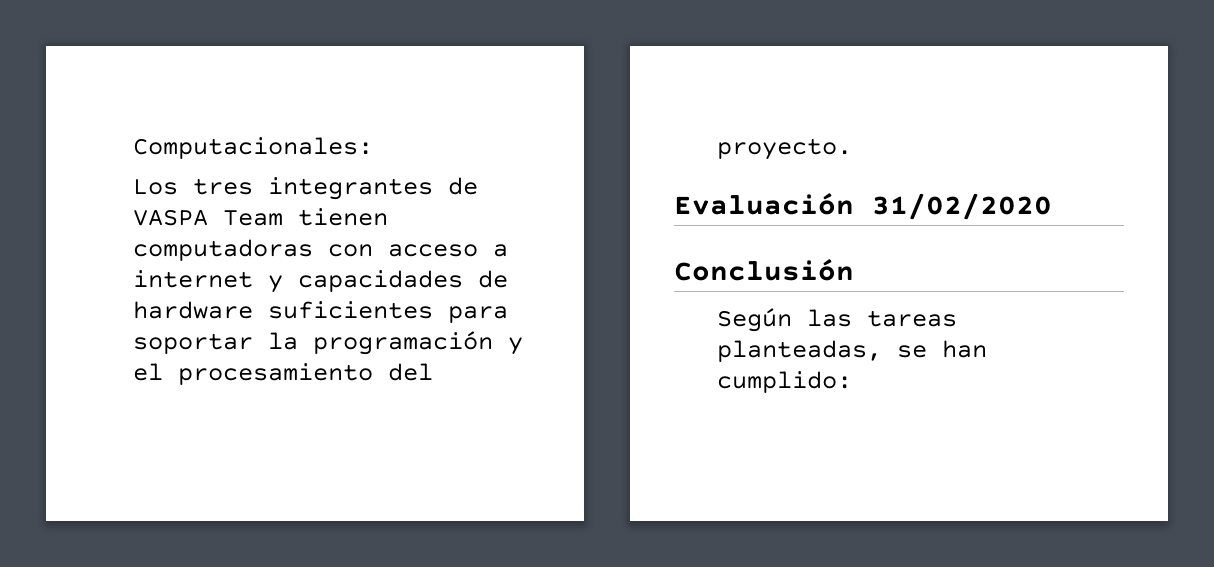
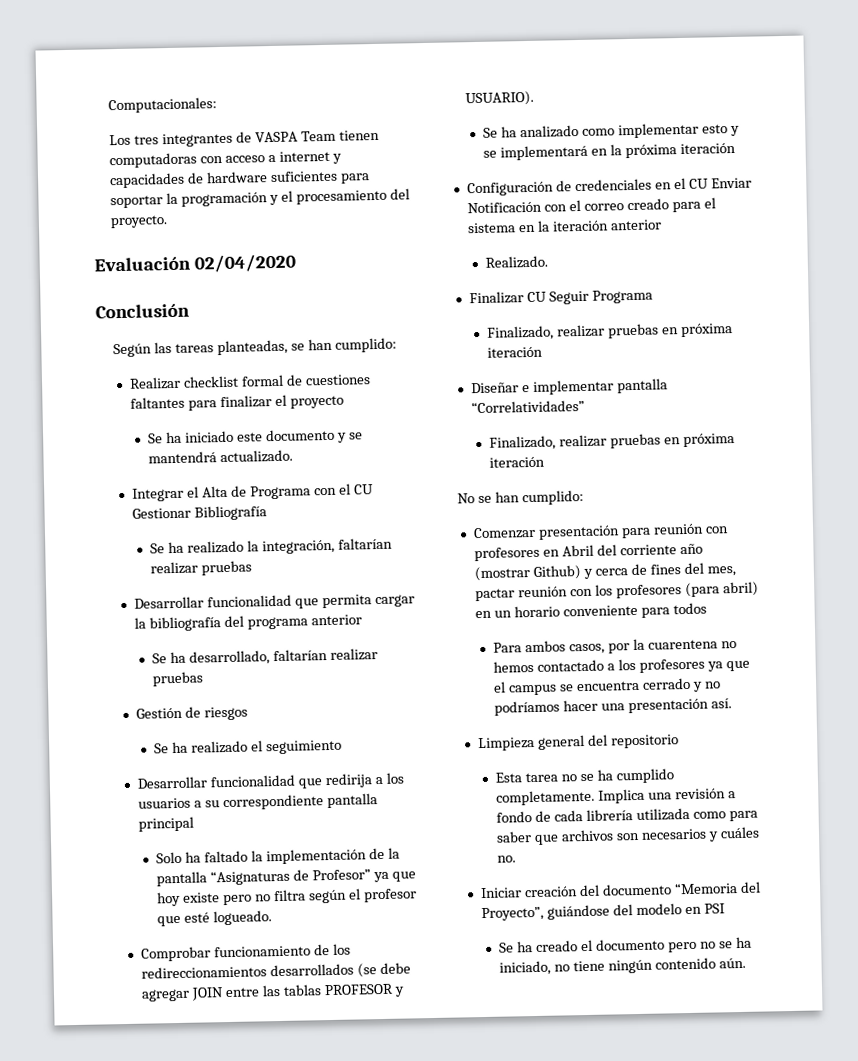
- Evaluación 31/02/2020
+ Evaluación 02/04/2020
+ Realizar checklist formal de cuestiones faltantes para finalizar el proyecto
+ Se ha iniciado este documento y se mantendrá actualizado.
+ Integrar el Alta de Programa con el CU Gestionar Bibliografía
+ Se ha realizado la integración, faltarían realizar pruebas
+ Desarrollar funcionalidad que permita cargar la bibliografía del programa anterior
+ Se ha desarrollado, faltarían realizar pruebas
+ Gestión de riesgos
+ Se ha realizado el seguimiento
+ Desarrollar funcionalidad que redirija a los usuarios a su correspondiente pantalla principal
+ Solo ha faltado la implementación de la pantalla “Asignaturas de Profesor” ya que hoy existe pero no filtra según el profesor que esté logueado.
+ Comprobar funcionamiento de los redireccionamientos desarrollados (se debe agregar JOIN entre las tablas PROFESOR y USUARIO).
+ Se ha analizado como implementar esto y se implementará en la próxima iteración
+ Configuración de credenciales en el CU Enviar Notificación con el correo creado para el sistema en la iteración anterior
+ Realizado.
+ Finalizar CU Seguir Programa
+ Finalizado, realizar pruebas en próxima iteración
+ Diseñar e implementar pantalla “Correlatividades”
+ Finalizado, realizar pruebas en próxima iteración
+ No se han cumplido:
+ Comenzar presentación para reunión con profesores en Abril del corriente año (mostrar Github) y cerca de fines del mes, pactar reunión con los profesores (para abril) en un horario conveniente para todos
+ Para ambos casos, por la cuarentena no hemos contactado a los profesores ya que el campus se encuentra cerrado y no podríamos hacer una presentación así.
+ Limpieza general del repositorio
+ Esta tarea no se ha cumplido completamente. Implica una revisión a fondo de cada librería utilizada como para saber que archivos son necesarios y cuáles no.
+ Iniciar creación del documento “Memoria del Proyecto”, guiándose del modelo en PSI
+ Se ha creado el documento pero no se ha iniciado, no tiene ningún contenido aún.

